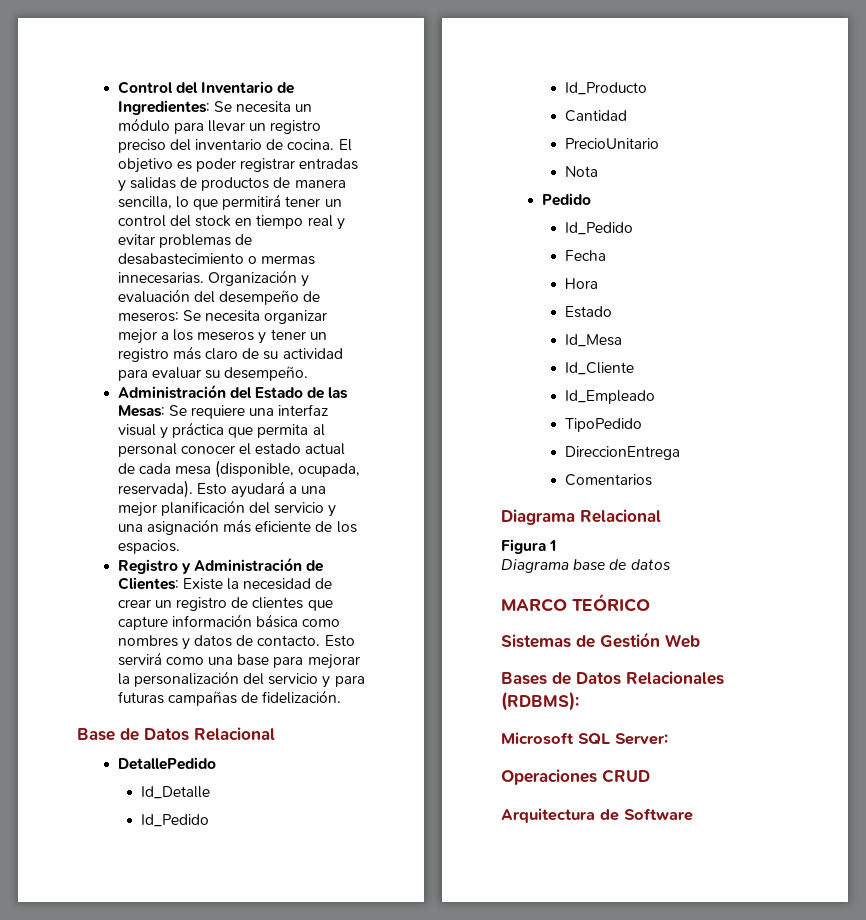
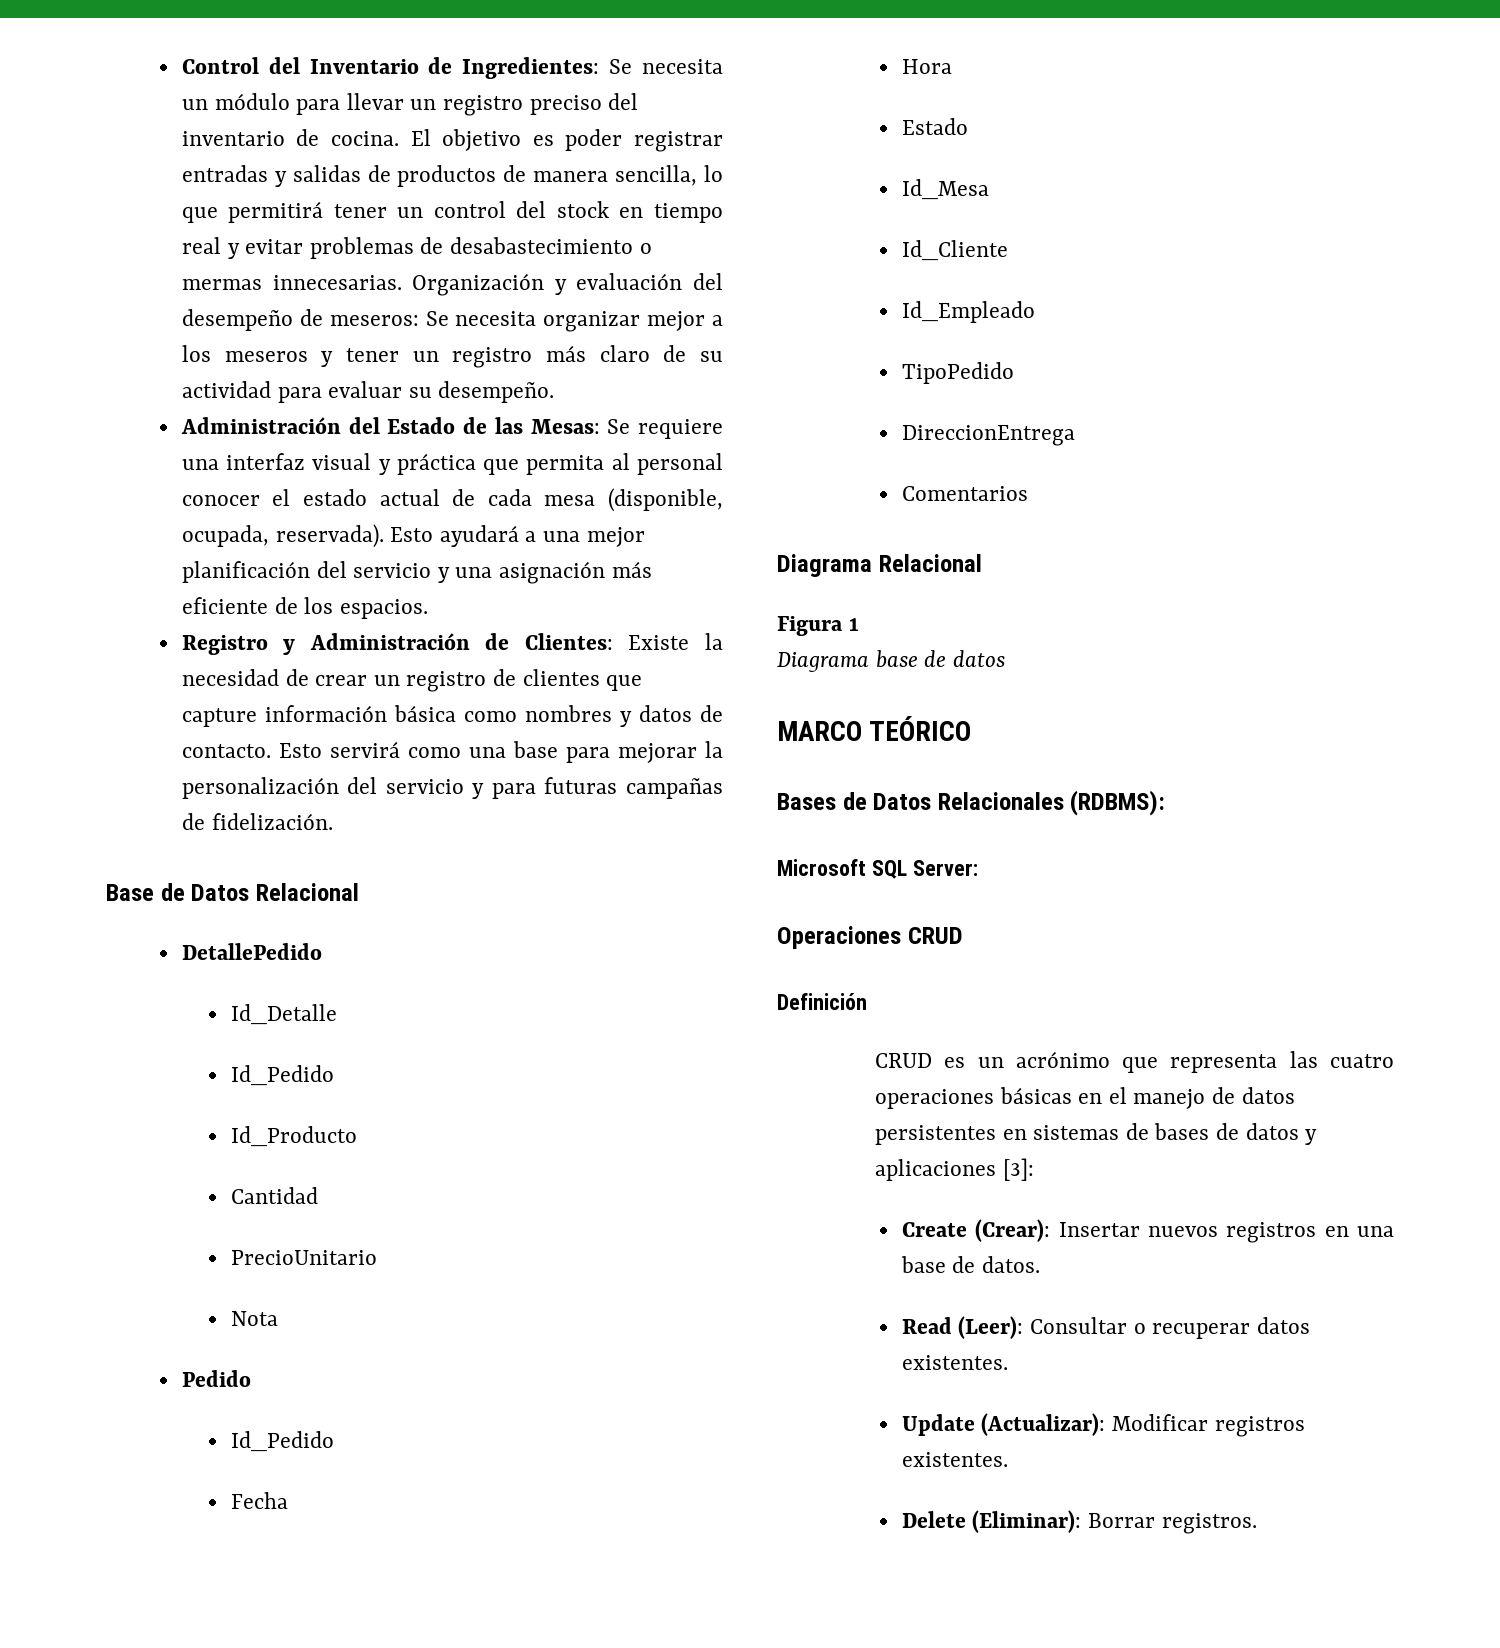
- Sistemas de Gestión Web
- Arquitectura de Software
+ Definición
+ CRUD es un acrónimo que representa las cuatro operaciones básicas en el manejo de datos persistentes en sistemas de bases de datos y aplicaciones [3]:
+ Create (Crear): Insertar nuevos registros en una base de datos.
+ Read (Leer): Consultar o recuperar datos existentes.
+ Update (Actualizar): Modificar registros existentes.
+ Delete (Eliminar): Borrar registros.

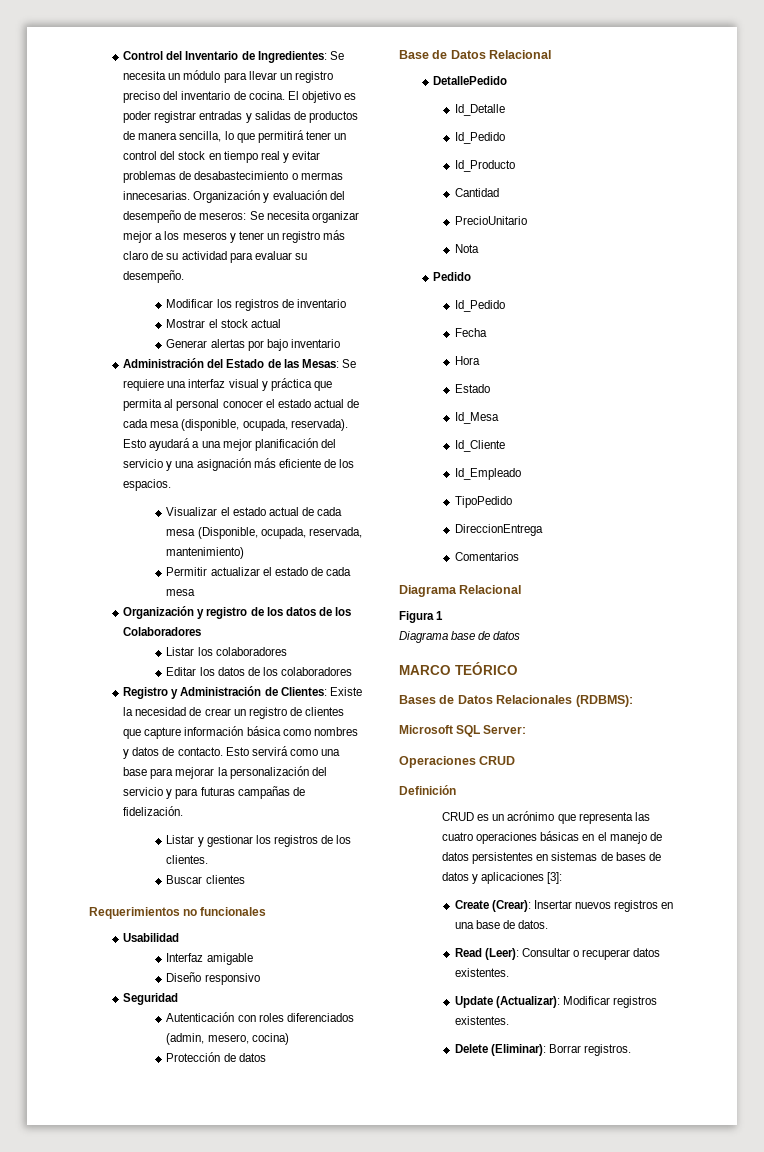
+ Modificar los registros de inventario
+ Mostrar el stock actual
+ Generar alertas por bajo inventario
+ Visualizar el estado actual de cada mesa (Disponible, ocupada, reservada, mantenimiento)
+ Permitir actualizar el estado de cada mesa
+ Organización y registro de los datos de los Colaboradores
+ Listar los colaboradores
+ Editar los datos de los colaboradores
+ Listar y gestionar los registros de los clientes.
+ Buscar clientes
+ Requerimientos no funcionales
+ Usabilidad
+ Interfaz amigable
+ Diseño responsivo
+ Seguridad
+ Autenticación con roles diferenciados (admin, mesero, cocina)
+ Protección de datos

